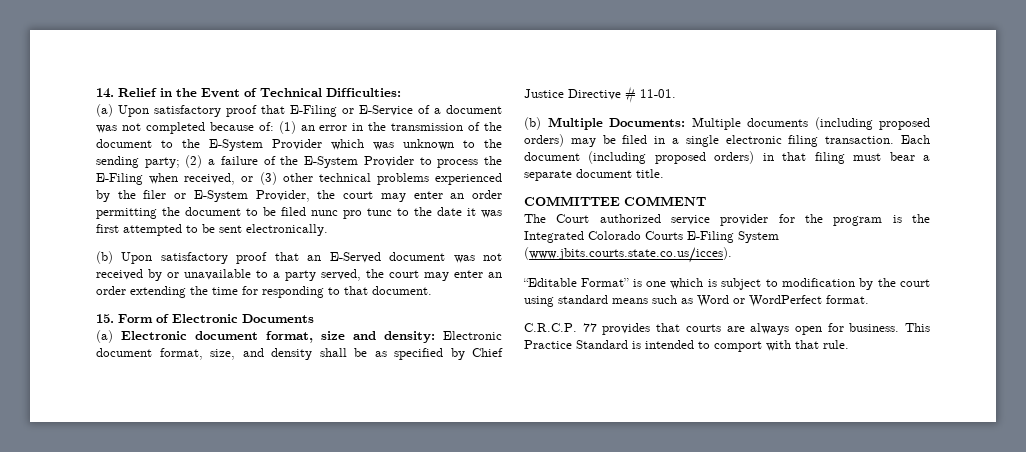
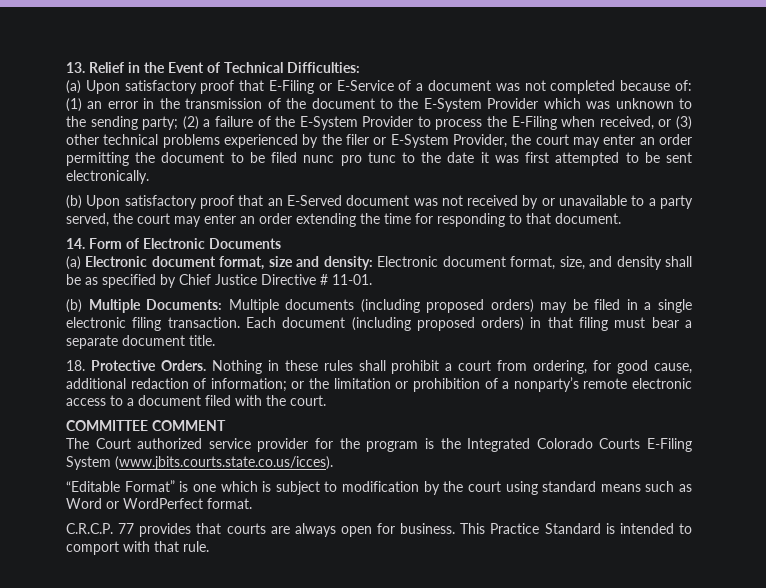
- 14. Relief in the Event of Technical Difficulties:
+ 13. Relief in the Event of Technical Difficulties:
- 15. Form of Electronic Documents
+ 14. Form of Electronic Documents
+ 18. Protective Orders. Nothing in these rules shall prohibit a court from ordering, for good cause, additional redaction of information; or the limitation or prohibition of a nonparty’s remote electronic access to a document filed with the court.

